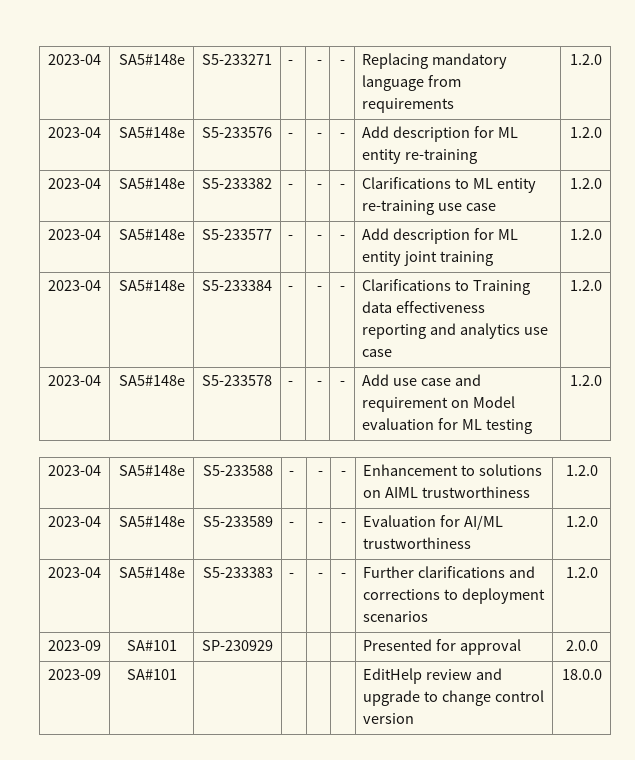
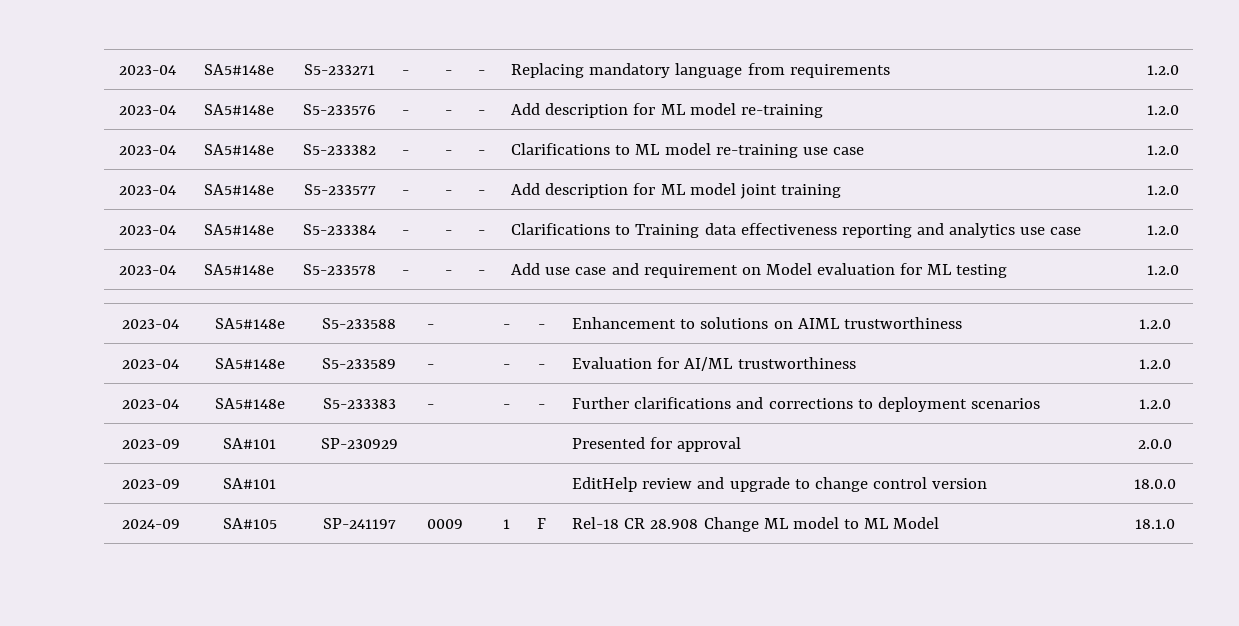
- 2023-04 | SA5#148e | S5-233576 | - | - | - | Add description for ML entity re-training | 1.2.0
+ 2023-04 | SA5#148e | S5-233576 | - | - | - | Add description for ML model re-training | 1.2.0
- 2023-04 | SA5#148e | S5-233382 | - | - | - | Clarifications to ML entity re-training use case | 1.2.0
+ 2023-04 | SA5#148e | S5-233382 | - | - | - | Clarifications to ML model re-training use case | 1.2.0
- 2023-04 | SA5#148e | S5-233577 | - | - | - | Add description for ML entity joint training | 1.2.0
+ 2023-04 | SA5#148e | S5-233577 | - | - | - | Add description for ML model joint training | 1.2.0
+ 2024-09 | SA#105 | SP-241197 | 0009 | 1 | F | Rel-18 CR 28.908 Change ML model to ML Model | 18.1.0

